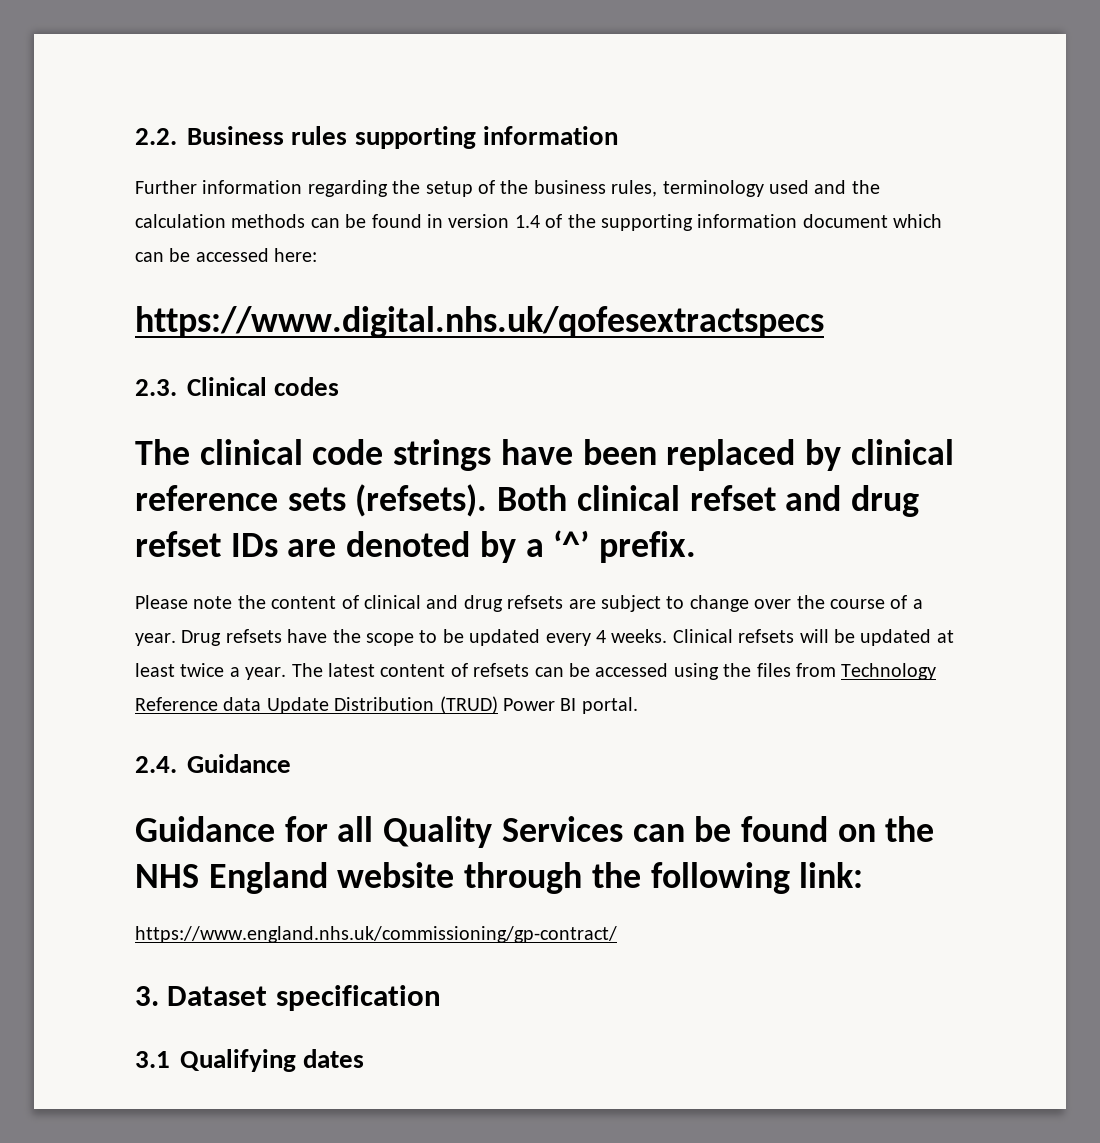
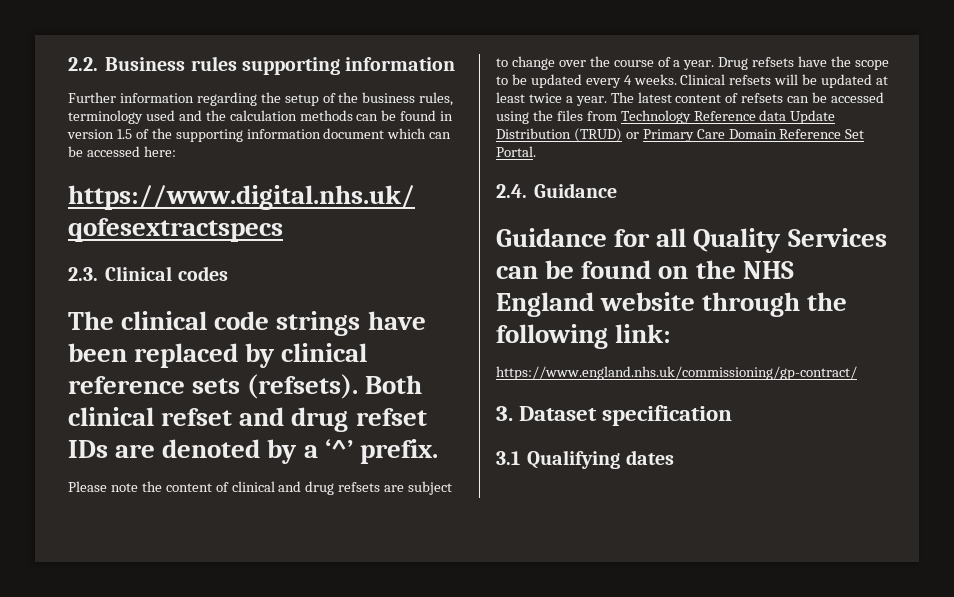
- Further information regarding the setup of the business rules, terminology used and the calculation methods can be found in version 1.4 of the supporting information document which can be accessed here:
+ Further information regarding the setup of the business rules, terminology used and the calculation methods can be found in version 1.5 of the supporting information document which can be accessed here:
- The latest content of refsets can be accessed using the files from Technology Reference data Update Distribution (TRUD) Power BI portal.
+ The latest content of refsets can be accessed using the files from Technology Reference data Update Distribution (TRUD) or Primary Care Domain Reference Set Portal.

